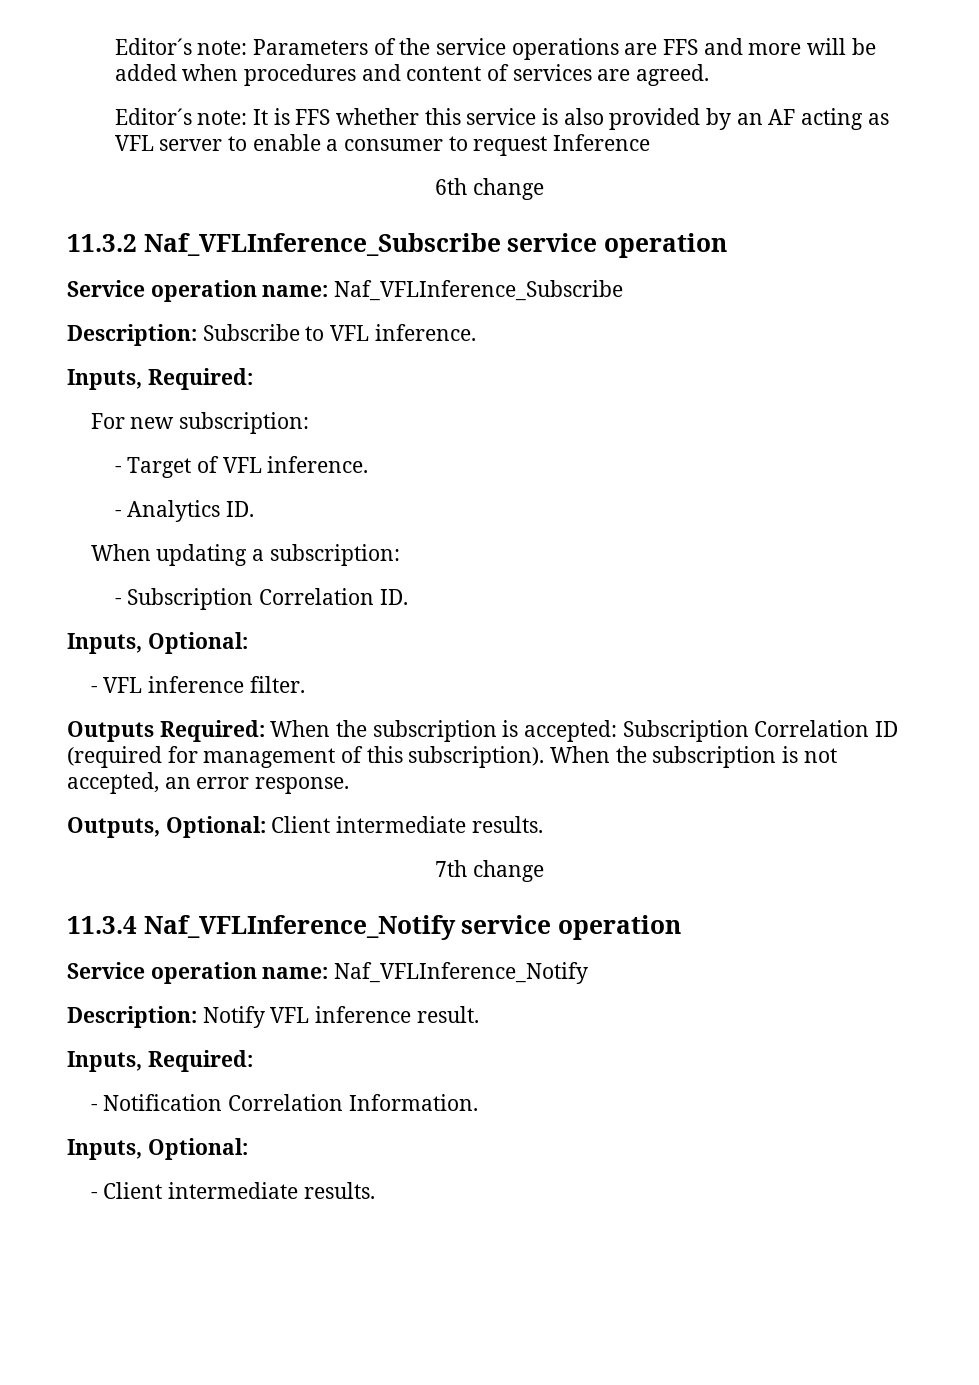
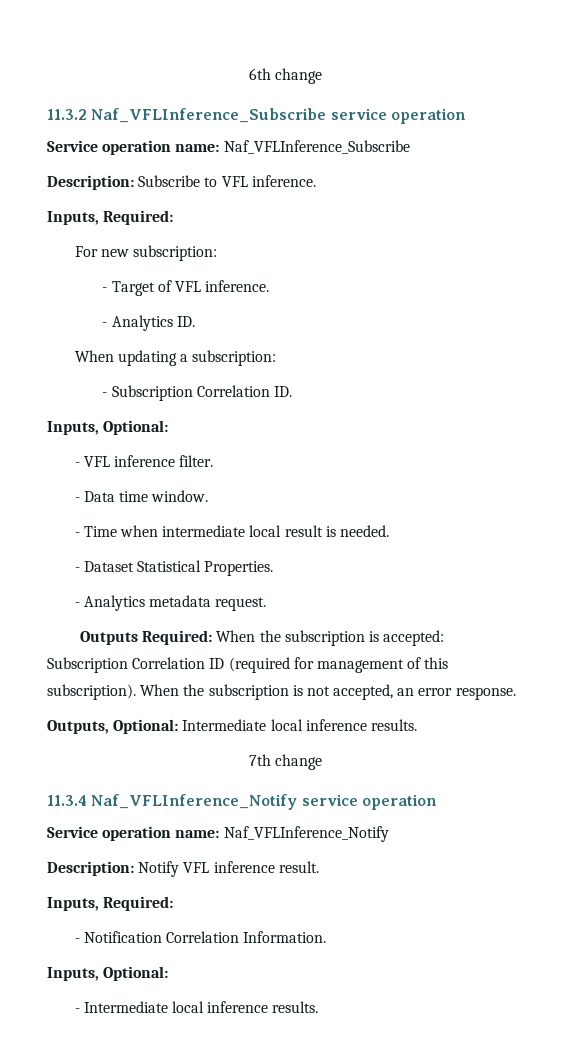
- Editor´s note: Parameters of the service operations are FFS and more will be added when procedures and content of services are agreed.
- Editor´s note: It is FFS whether this service is also provided by an AF acting as VFL server to enable a consumer to request Inference
+ - Data time window.
+ - Time when intermediate local result is needed.
+ - Dataset Statistical Properties.
+ - Analytics metadata request.
- Outputs, Optional: Client intermediate results.
+ Outputs, Optional: Intermediate local inference results.
- - Client intermediate results.
+ - Intermediate local inference results.

